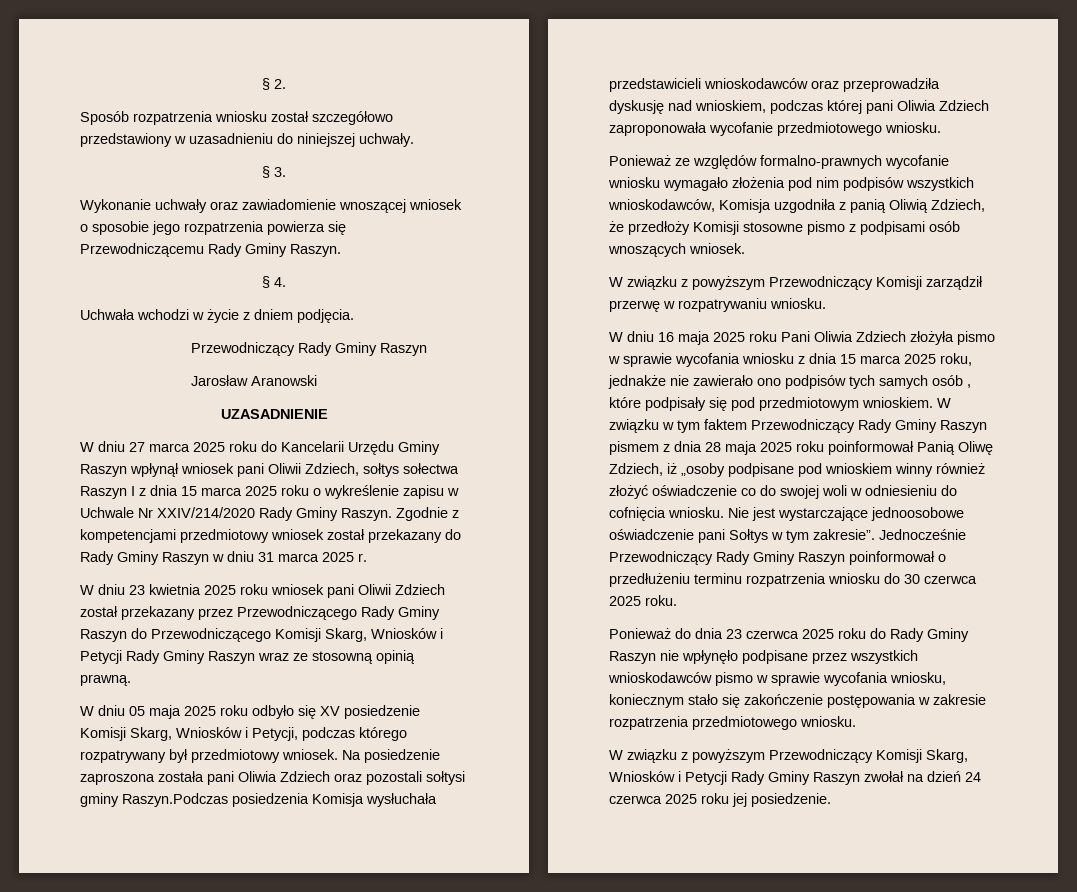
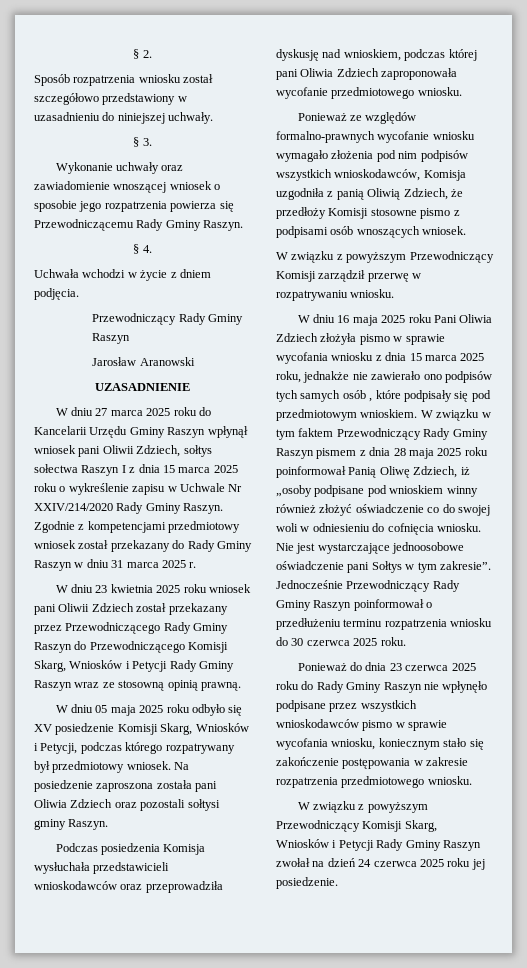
- Na posiedzenie zaproszona została pani Oliwia Zdziech oraz pozostali sołtysi gminy Raszyn.Podczas posiedzenia Komisja wysłuchała przedstawicieli wnioskodawców oraz przeprowadziła dyskusję nad wnioskiem, podczas której pani Oliwia Zdziech zaproponowała wycofanie przedmiotowego wniosku.
+ Na posiedzenie zaproszona została pani Oliwia Zdziech oraz pozostali sołtysi gminy Raszyn.
+ Podczas posiedzenia Komisja wysłuchała przedstawicieli wnioskodawców oraz przeprowadziła dyskusję nad wnioskiem, podczas której pani Oliwia Zdziech zaproponowała wycofanie przedmiotowego wniosku.

